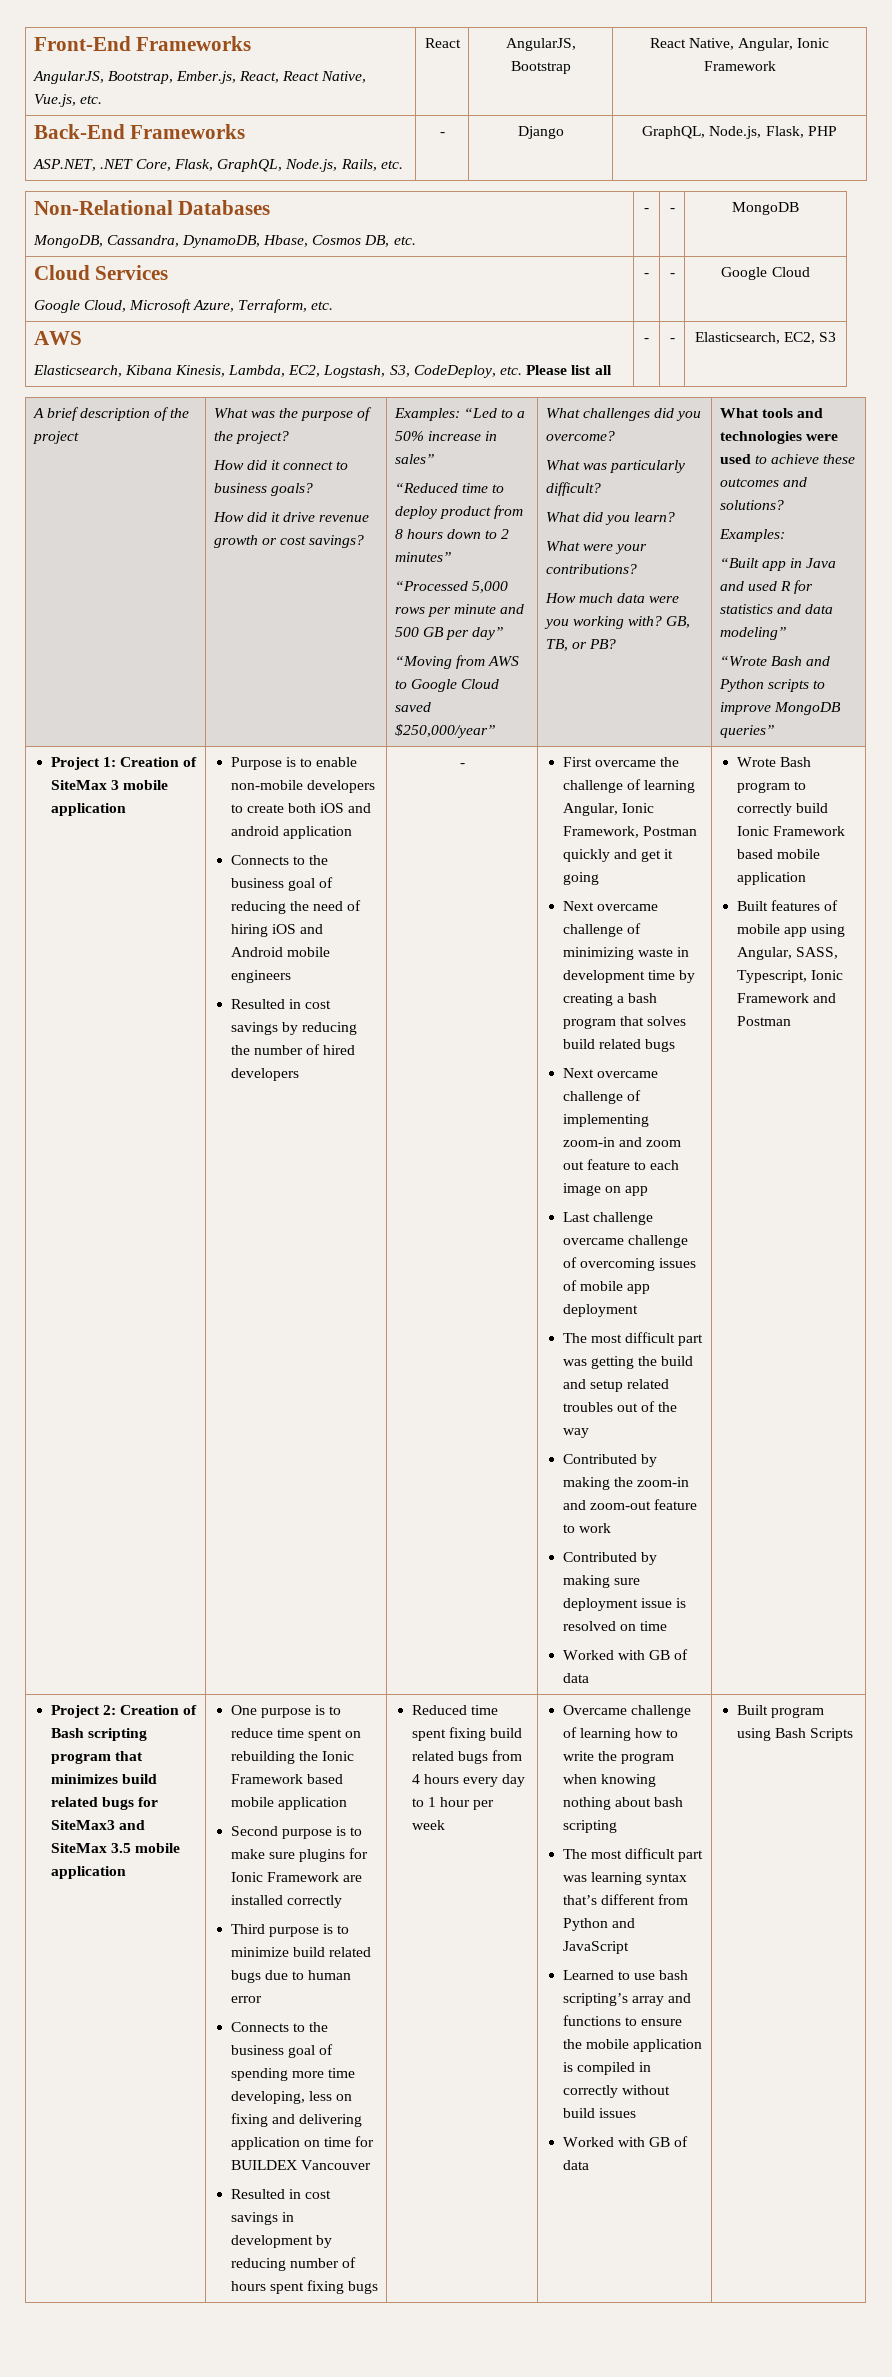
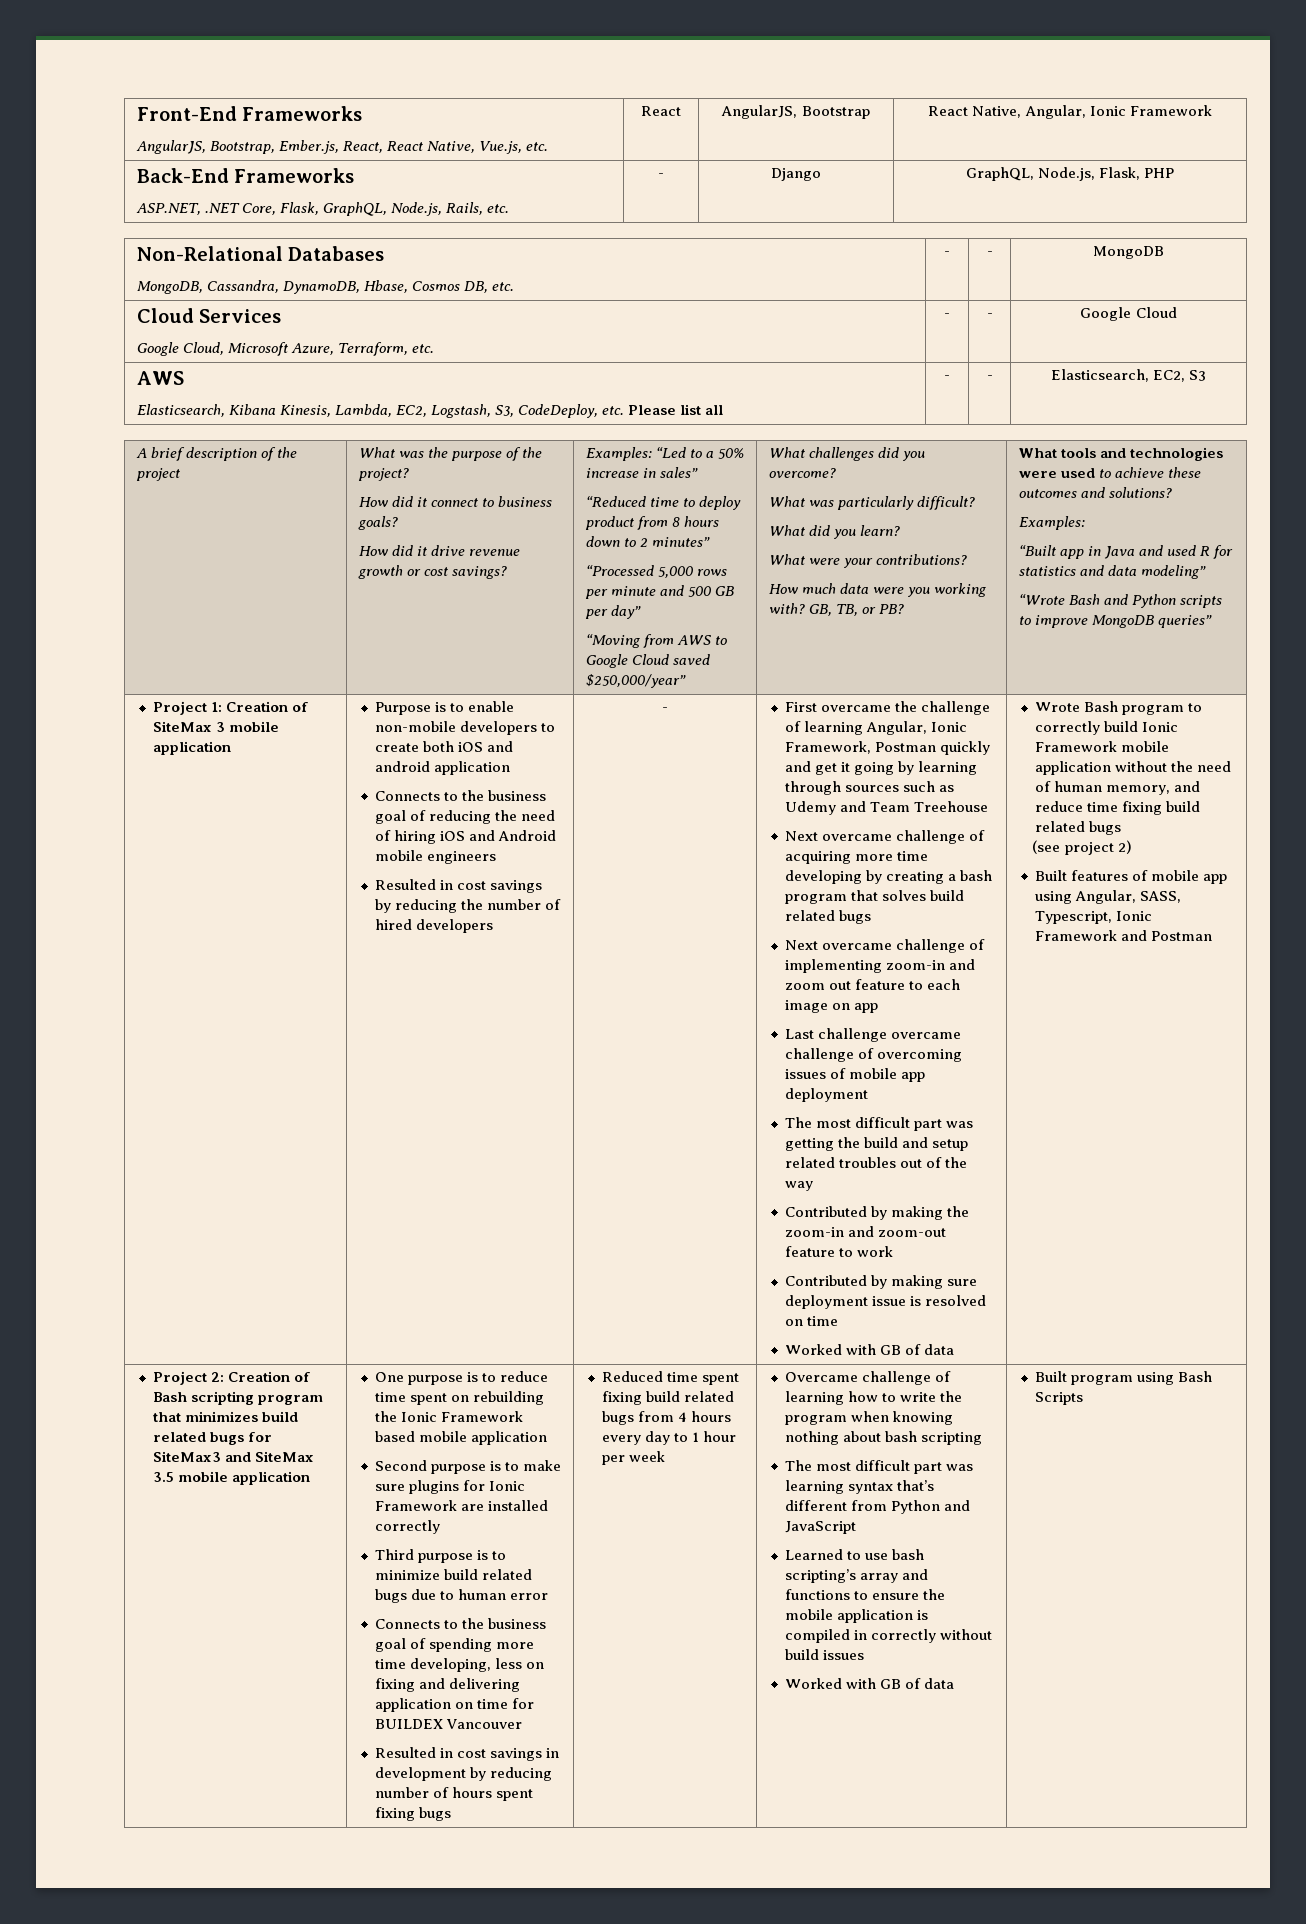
- First overcame the challenge of learning Angular, Ionic Framework, Postman quickly and get it going
- Next overcame challenge of minimizing waste in development time by creating a bash program that solves build related bugs
+ First overcame the challenge of learning Angular, Ionic Framework, Postman quickly and get it going by learning through sources such as Udemy and Team Treehouse
+ Next overcame challenge of acquiring more time developing by creating a bash program that solves build related bugs
- Wrote Bash program to correctly build Ionic Framework based mobile application
+ Wrote Bash program to correctly build Ionic Framework mobile application without the need of human memory, and reduce time fixing build related bugs
+ (see project 2)

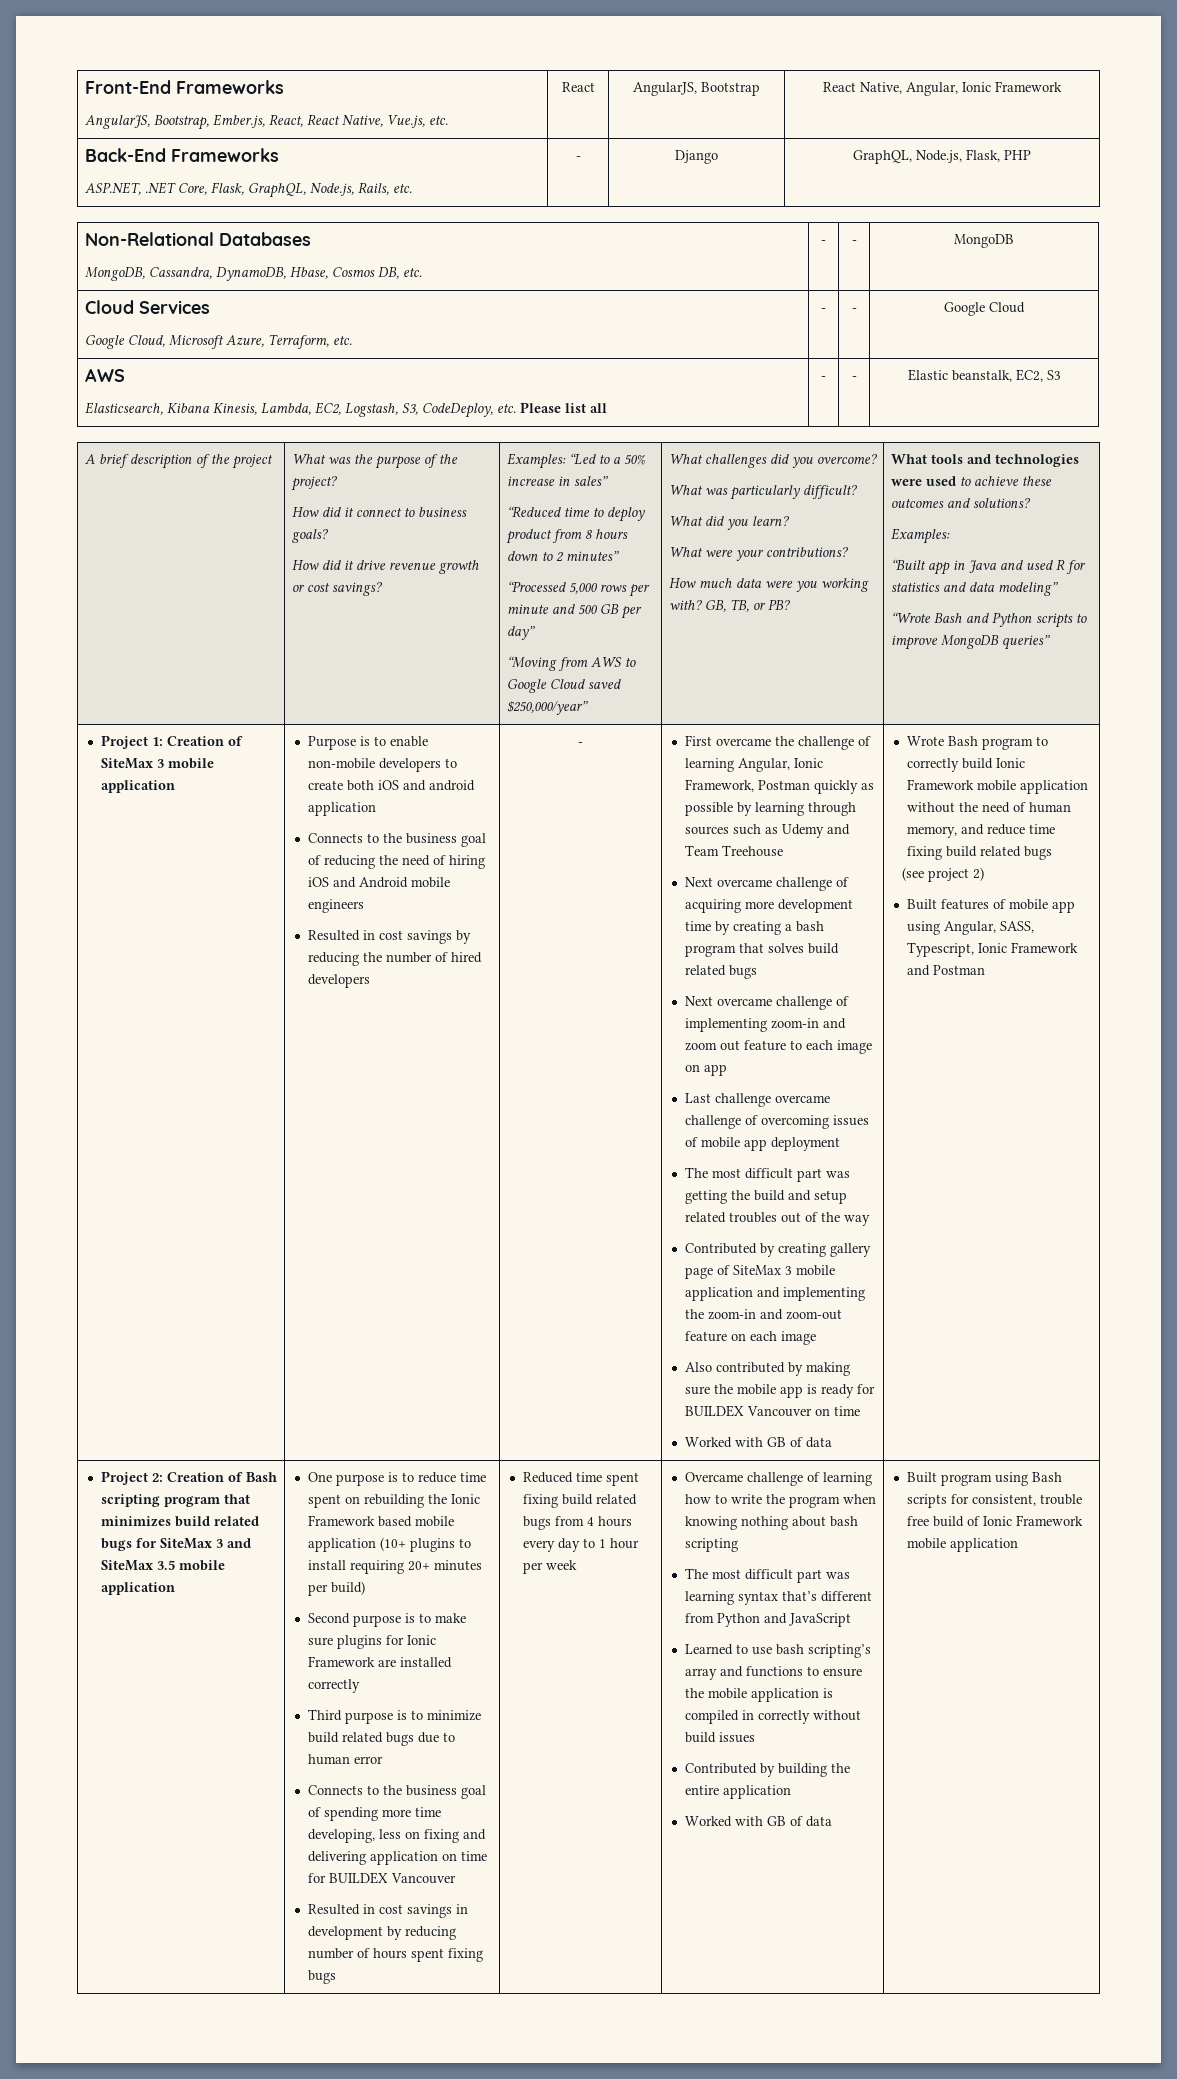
  Cloud Services
  Google Cloud, Microsoft Azure, Terraform, etc. | - | - | Google Cloud
  AWS
- Elasticsearch, Kibana Kinesis, Lambda, EC2, Logstash, S3, CodeDeploy, etc. Please list all | - | - | Elasticsearch, EC2, S3
+ Elasticsearch, Kibana Kinesis, Lambda, EC2, Logstash, S3, CodeDeploy, etc. Please list all | - | - | Elastic beanstalk, EC2, S3
- First overcame the challenge of learning Angular, Ionic Framework, Postman quickly and get it going by learning through sources such as Udemy and Team Treehouse
+ First overcame the challenge of learning Angular, Ionic Framework, Postman quickly as possible by learning through sources such as Udemy and Team Treehouse
- Next overcame challenge of acquiring more time developing by creating a bash program that solves build related bugs
+ Next overcame challenge of acquiring more development time by creating a bash program that solves build related bugs
- Contributed by making the zoom-in and zoom-out feature to work
- Contributed by making sure deployment issue is resolved on time
+ Contributed by creating gallery page of SiteMax 3 mobile application and implementing the zoom-in and zoom-out feature on each image
+ Also contributed by making sure the mobile app is ready for BUILDEX Vancouver on time
- Project 2: Creation of Bash scripting program that minimizes build related bugs for SiteMax3 and SiteMax 3.5 mobile application
+ Project 2: Creation of Bash scripting program that minimizes build related bugs for SiteMax 3 and SiteMax 3.5 mobile application
- One purpose is to reduce time spent on rebuilding the Ionic Framework based mobile application
+ One purpose is to reduce time spent on rebuilding the Ionic Framework based mobile application (10+ plugins to install requiring 20+ minutes per build)
+ Contributed by building the entire application
- Built program using Bash Scripts
+ Built program using Bash scripts for consistent, trouble free build of Ionic Framework mobile application

